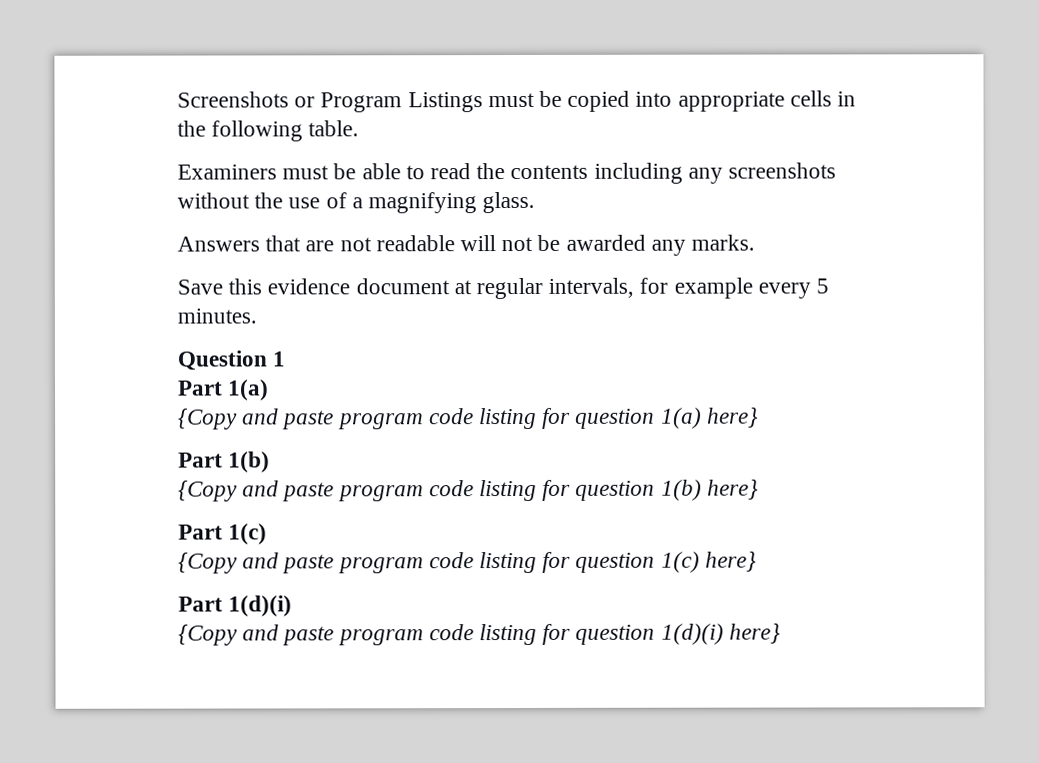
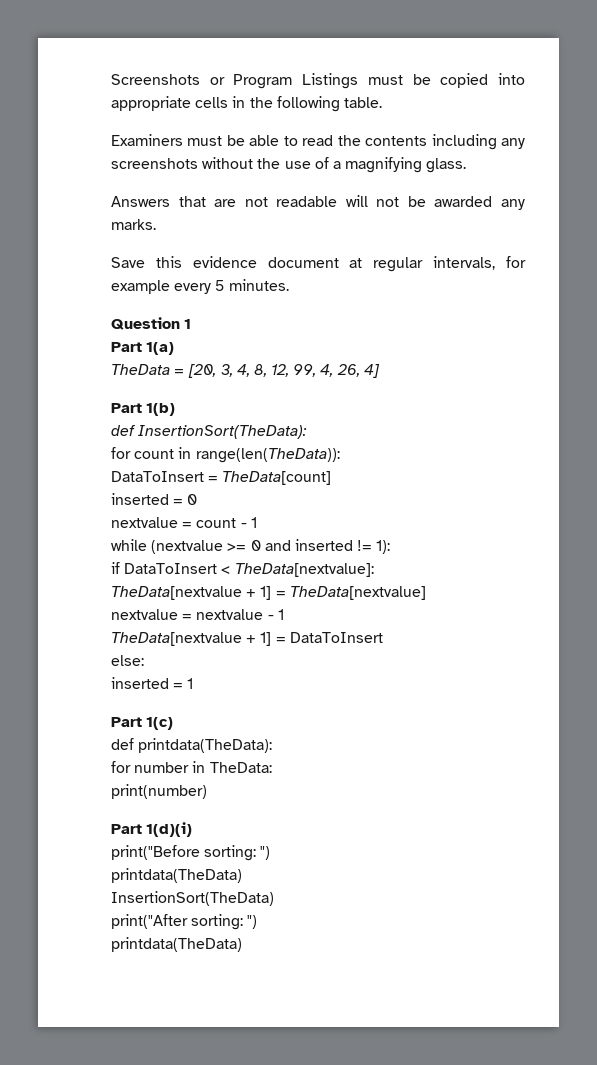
- {Copy and paste program code listing for question 1(a) here}
+ TheData = [20, 3, 4, 8, 12, 99, 4, 26, 4]
  Part 1(b)
- {Copy and paste program code listing for question 1(b) here}
+ def InsertionSort(TheData):
+ for count in range(len(TheData)):
+ DataToInsert = TheData[count]
+ inserted = 0
+ nextvalue = count - 1
+ while (nextvalue >= 0 and inserted != 1):
+ if DataToInsert < TheData[nextvalue]:
+ TheData[nextvalue + 1] = TheData[nextvalue]
+ nextvalue = nextvalue - 1
+ TheData[nextvalue + 1] = DataToInsert
+ else:
+ inserted = 1
  Part 1(c)
- {Copy and paste program code listing for question 1(c) here}
+ def printdata(TheData):
+ for number in TheData:
+ print(number)
  Part 1(d)(i)
- {Copy and paste program code listing for question 1(d)(i) here}
+ print("Before sorting: ")
+ printdata(TheData)
+ InsertionSort(TheData)
+ print("After sorting: ")
+ printdata(TheData)

